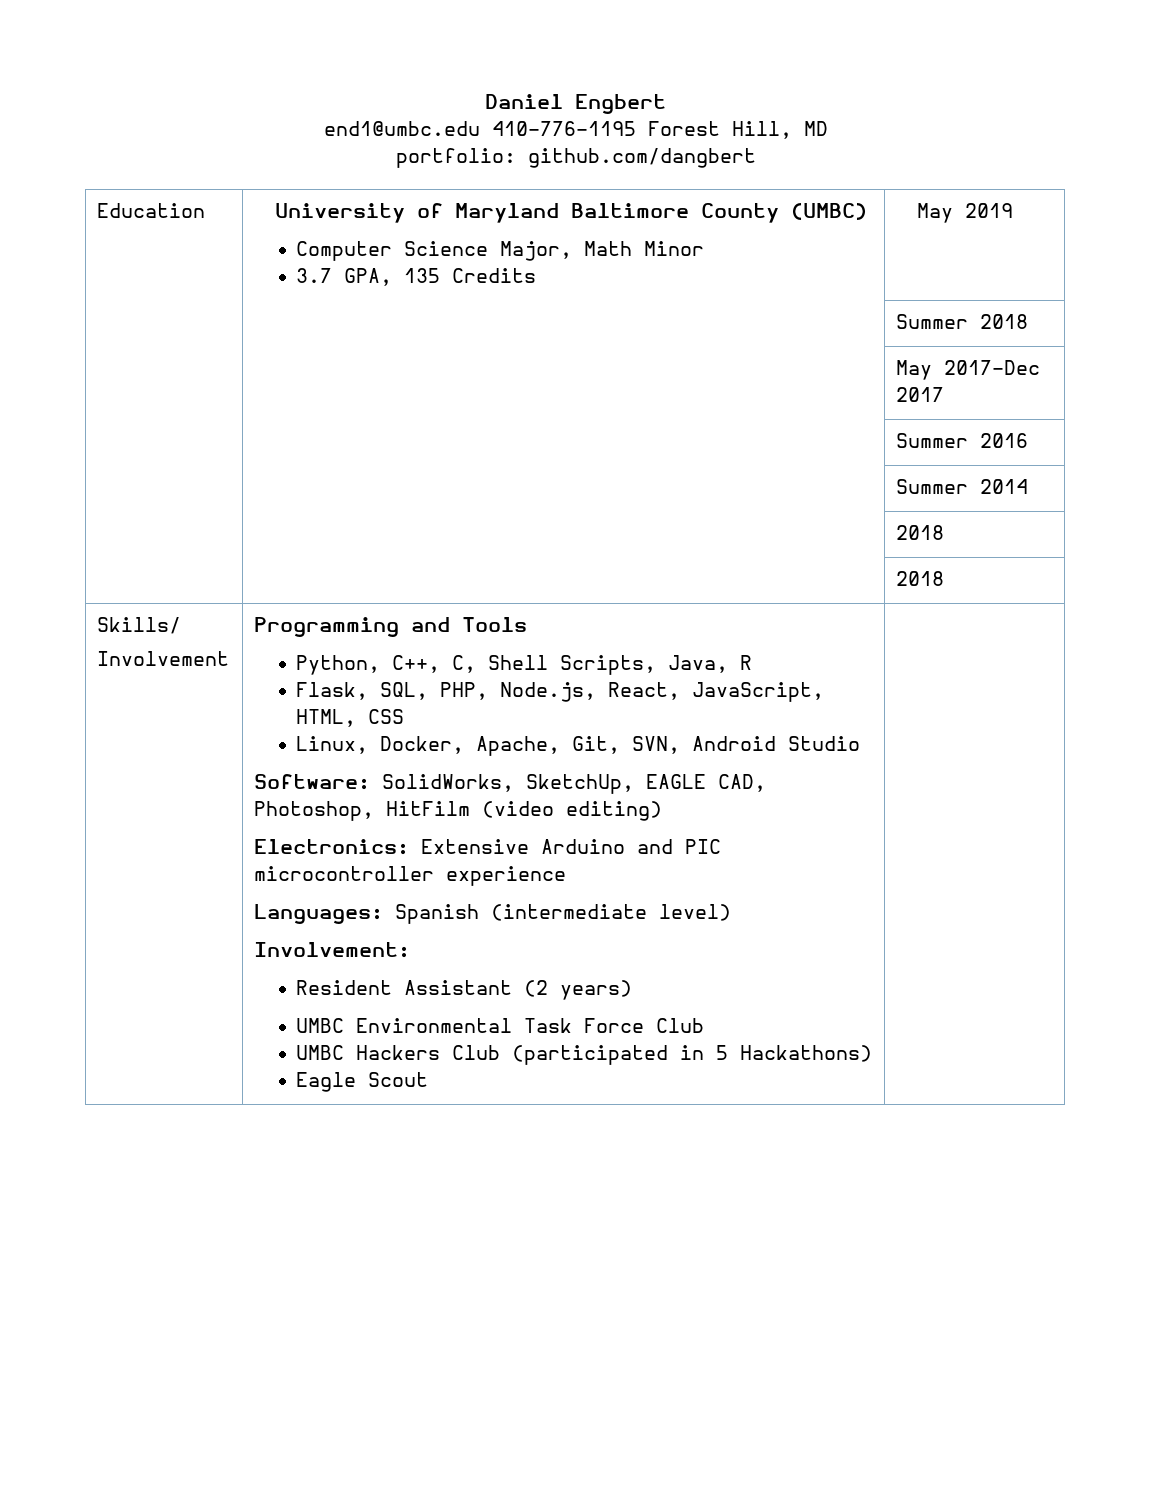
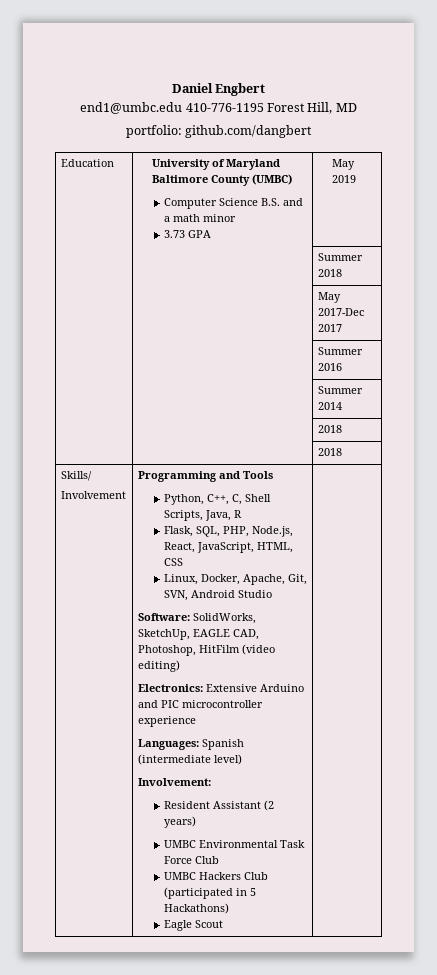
  Education | University of Maryland Baltimore County (UMBC)
- Computer Science Major, Math Minor
- 3.7 GPA, 135 Credits | May 2019
+ Computer Science B.S. and a math minor
+ 3.73 GPA | May 2019

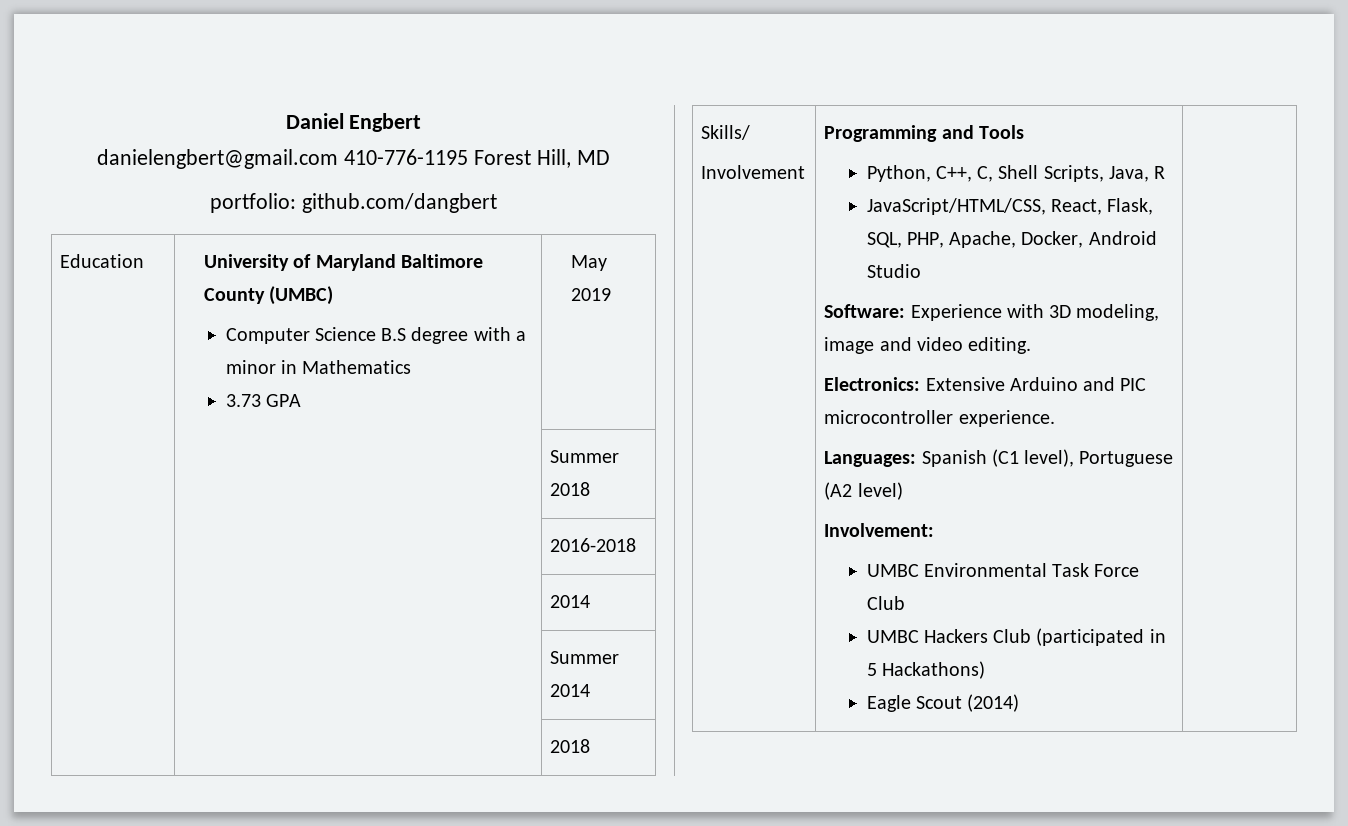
- end1@umbc.edu 410-776-1195 Forest Hill, MD
+ danielengbert@gmail.com 410-776-1195 Forest Hill, MD
  Education | University of Maryland Baltimore County (UMBC)
- Computer Science B.S. and a math minor
+ Computer Science B.S degree with a minor in Mathematics
- | | May 2017-Dec 2017
- | | Summer 2016
+ | | 2016-2018
+ | | 2014
  | | Summer 2014
- | | 2018
- Flask, SQL, PHP, Node.js, React, JavaScript, HTML, CSS
- Linux, Docker, Apache, Git, SVN, Android Studio
- Software: SolidWorks, SketchUp, EAGLE CAD, Photoshop, HitFilm (video editing)
+ JavaScript/HTML/CSS, React, Flask, SQL, PHP, Apache, Docker, Android Studio
+ Software: Experience with 3D modeling, image and video editing.
- Electronics: Extensive Arduino and PIC microcontroller experience
+ Electronics: Extensive Arduino and PIC microcontroller experience.
- Languages: Spanish (intermediate level)
+ Languages: Spanish (C1 level), Portuguese (A2 level)
  Involvement:
- Resident Assistant (2 years)
- Eagle Scout
+ Eagle Scout (2014)

